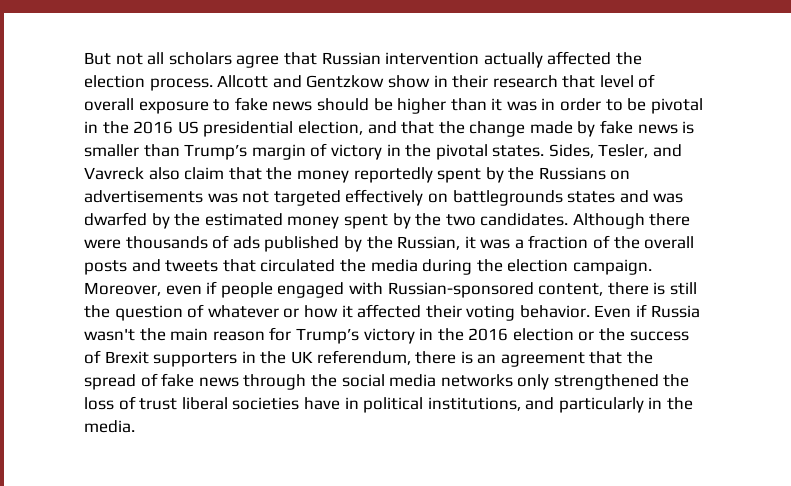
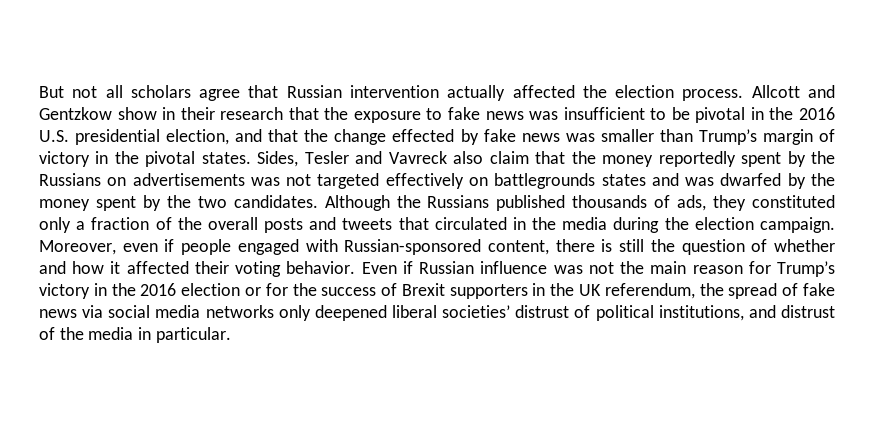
- Allcott and Gentzkow show in their research that level of overall exposure to fake news should be higher than it was in order to be pivotal in the 2016 US presidential election, and that the change made by fake news is smaller than Trump’s margin of victory in the pivotal states.
+ Allcott and Gentzkow show in their research that the exposure to fake news was insufficient to be pivotal in the 2016 U.S. presidential election, and that the change effected by fake news was smaller than Trump’s margin of victory in the pivotal states.
- Sides, Tesler, and Vavreck also claim that the money reportedly spent by the Russians on advertisements was not targeted effectively on battlegrounds states and was dwarfed by the estimated money spent by the two candidates.
+ Sides, Tesler and Vavreck also claim that the money reportedly spent by the Russians on advertisements was not targeted effectively on battlegrounds states and was dwarfed by the money spent by the two candidates.
- Although there were thousands of ads published by the Russian, it was a fraction of the overall posts and tweets that circulated the media during the election campaign.
+ Although the Russians published thousands of ads, they constituted only a fraction of the overall posts and tweets that circulated in the media during the election campaign.
- Moreover, even if people engaged with Russian-sponsored content, there is still the question of whatever or how it affected their voting behavior.
+ Moreover, even if people engaged with Russian-sponsored content, there is still the question of whether and how it affected their voting behavior.
- Even if Russia wasn't the main reason for Trump’s victory in the 2016 election or the success of Brexit supporters in the UK referendum, there is an agreement that the spread of fake news through the social media networks only strengthened the loss of trust liberal societies have in political institutions, and particularly in the media.
+ Even if Russian influence was not the main reason for Trump’s victory in the 2016 election or for the success of Brexit supporters in the UK referendum, the spread of fake news via social media networks only deepened liberal societies’ distrust of political institutions, and distrust of the media in particular.

